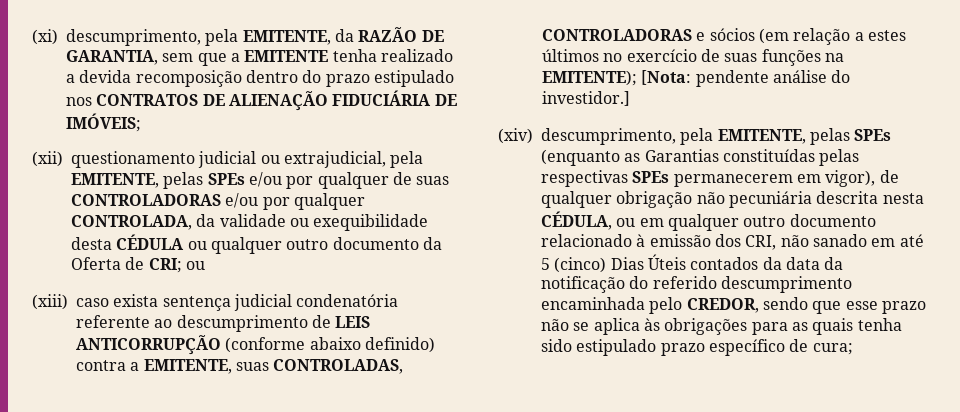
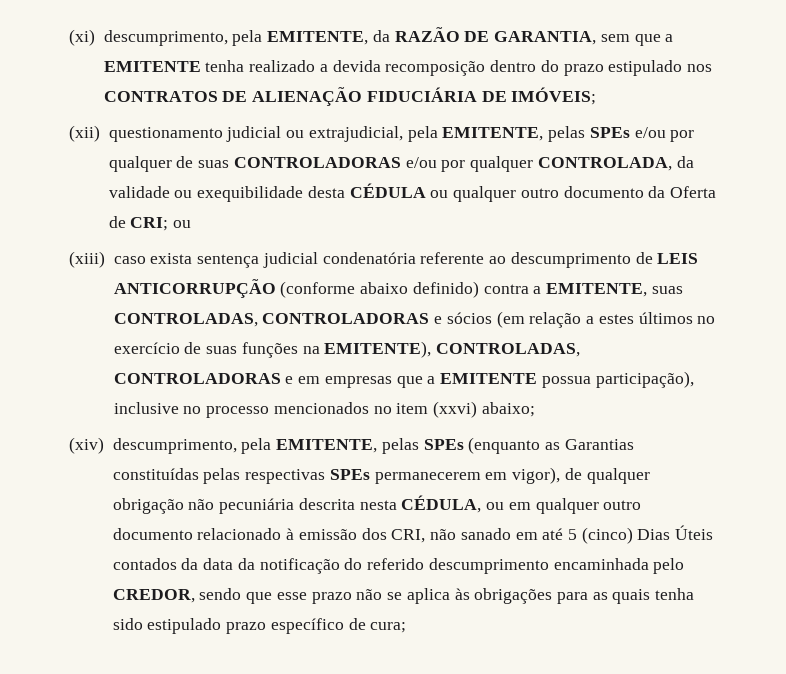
- (xiii) caso exista sentença judicial condenatória referente ao descumprimento de LEIS ANTICORRUPÇÃO (conforme abaixo definido) contra a EMITENTE, suas CONTROLADAS, CONTROLADORAS e sócios (em relação a estes últimos no exercício de suas funções na EMITENTE); [Nota: pendente análise do investidor.]
+ (xiii) caso exista sentença judicial condenatória referente ao descumprimento de LEIS ANTICORRUPÇÃO (conforme abaixo definido) contra a EMITENTE, suas CONTROLADAS, CONTROLADORAS e sócios (em relação a estes últimos no exercício de suas funções na EMITENTE), CONTROLADAS, CONTROLADORAS e em empresas que a EMITENTE possua participação), inclusive no processo mencionados no item (xxvi) abaixo;

